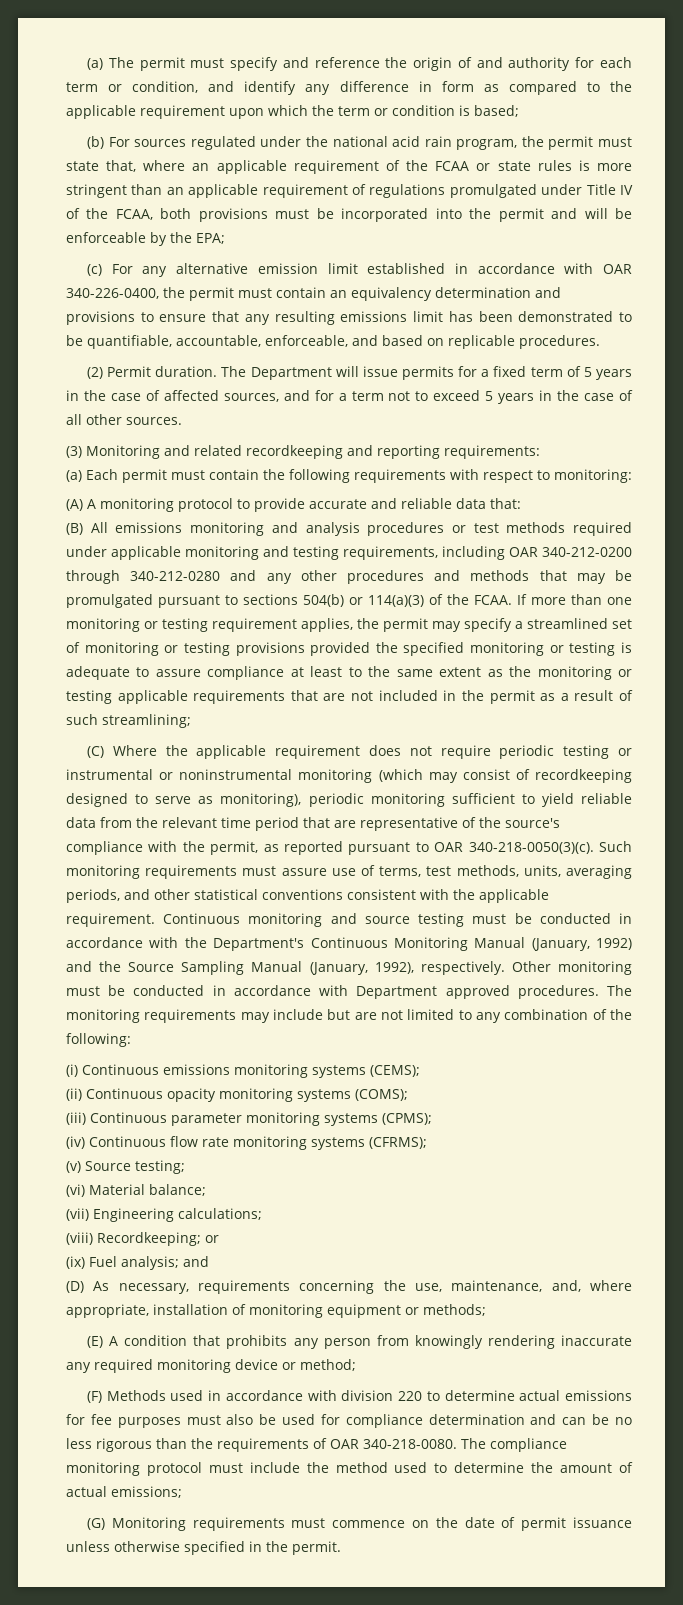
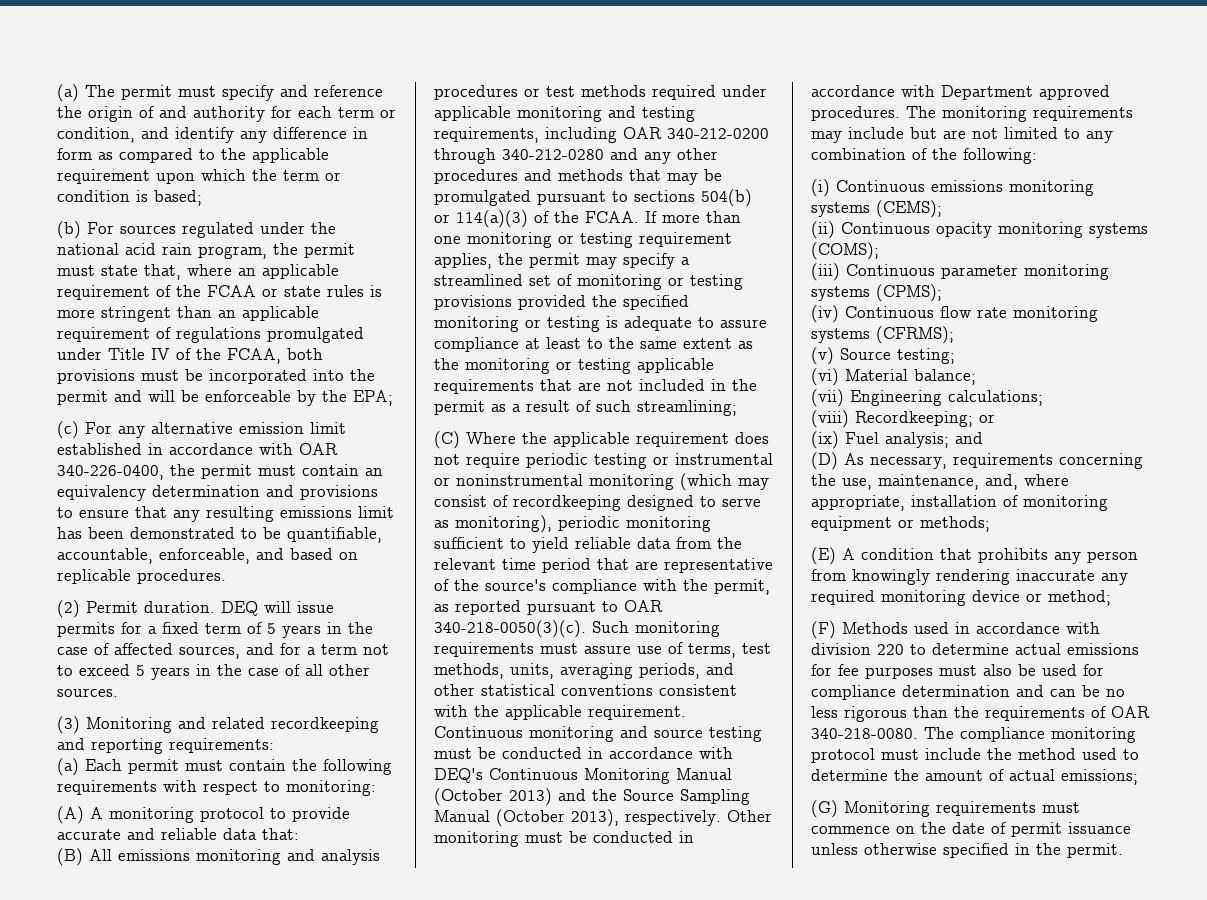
- The Department will issue permits for a fixed term of 5 years in the case of affected sources, and for a term not to exceed 5 years in the case of all other sources.
+ DEQ will issue permits for a fixed term of 5 years in the case of affected sources, and for a term not to exceed 5 years in the case of all other sources.
- Continuous monitoring and source testing must be conducted in accordance with the Department's Continuous Monitoring Manual (January, 1992) and the Source Sampling Manual (January, 1992), respectively.
+ Continuous monitoring and source testing must be conducted in accordance with DEQ's Continuous Monitoring Manual (October 2013) and the Source Sampling Manual (October 2013), respectively.

